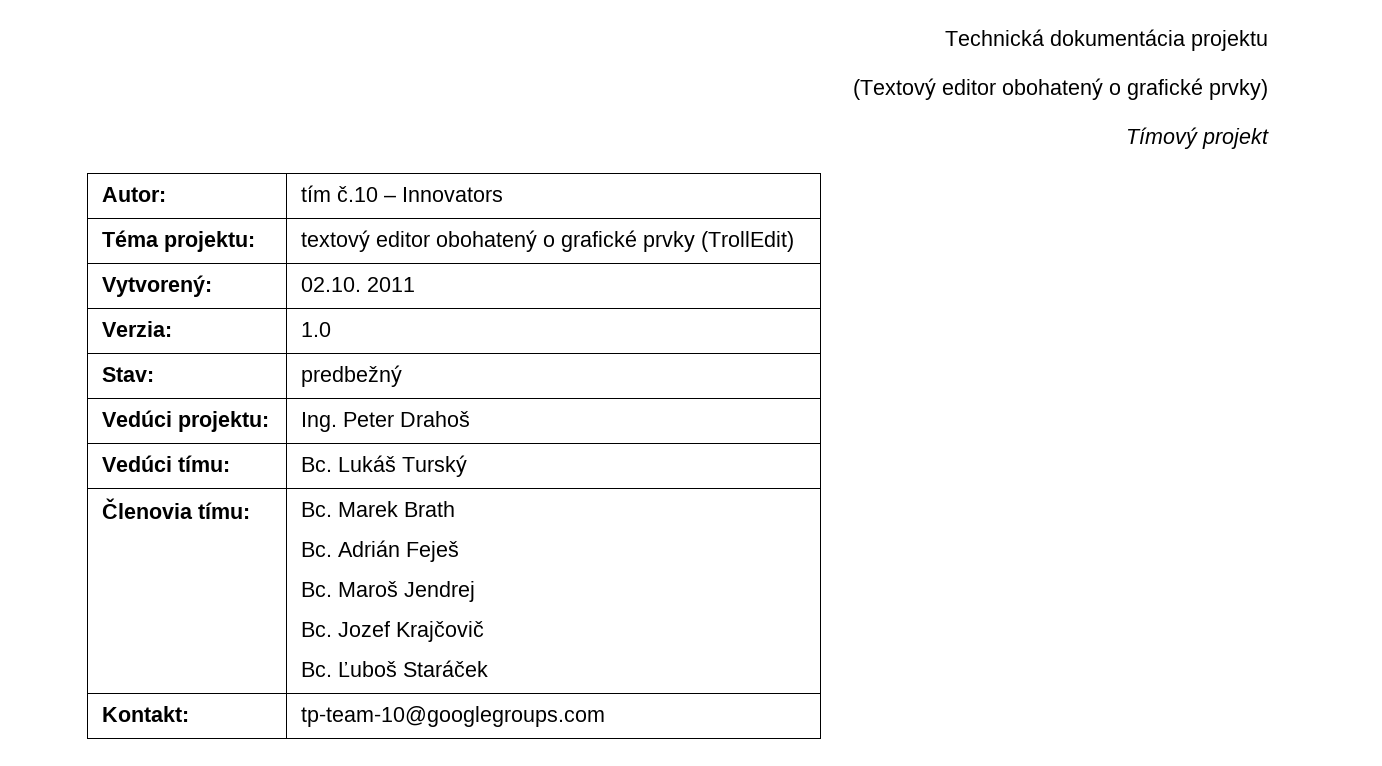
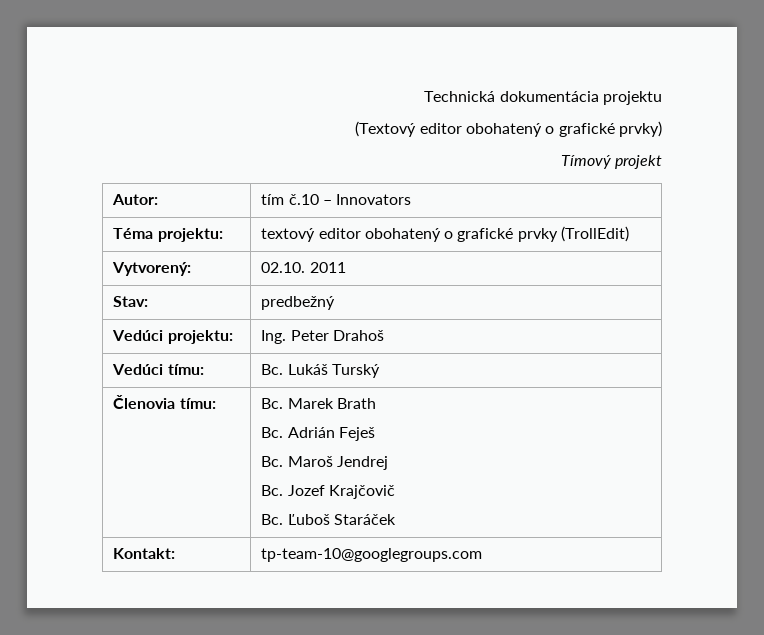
- Verzia: | 1.0

